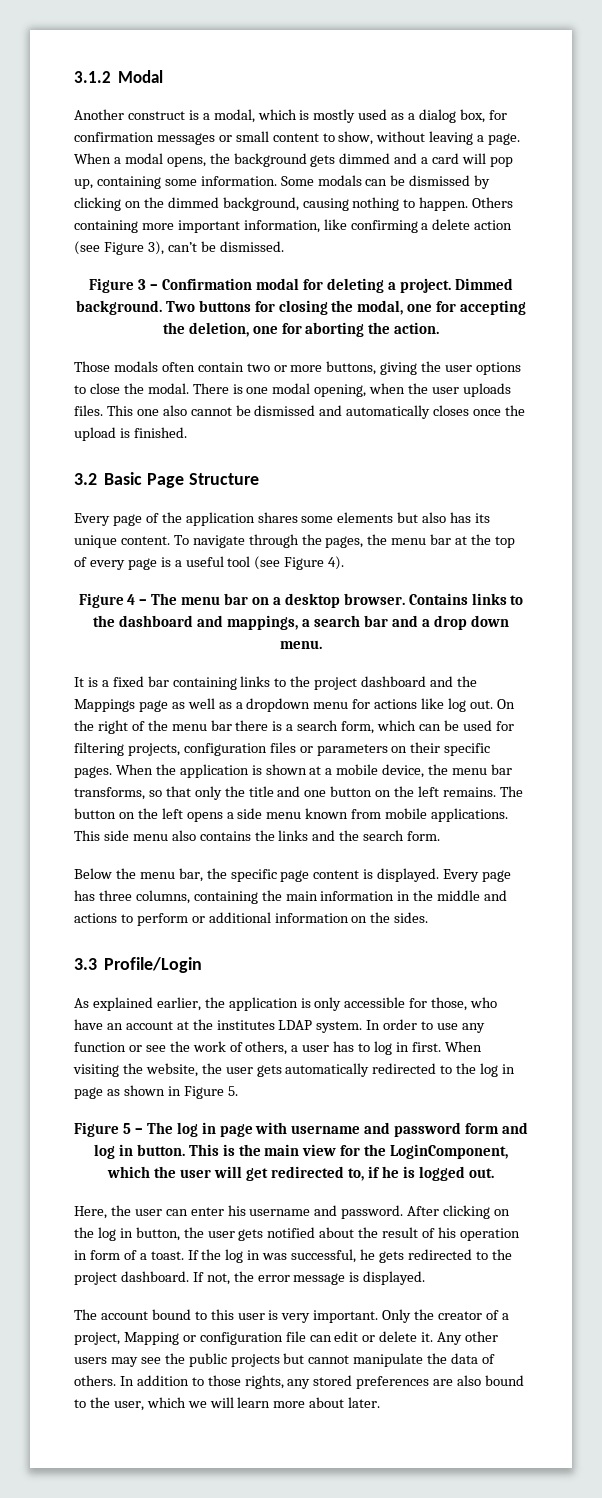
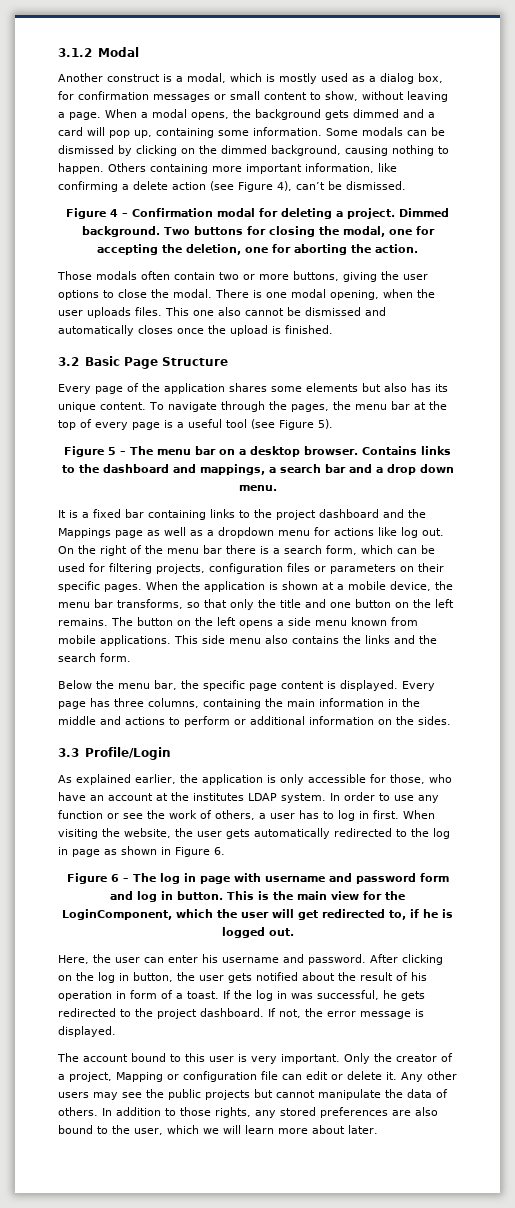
- Others containing more important information, like confirming a delete action (see Figure 3), can’t be dismissed.
+ Others containing more important information, like confirming a delete action (see Figure 4), can’t be dismissed.
- Figure 3 – Confirmation modal for deleting a project.
+ Figure 4 – Confirmation modal for deleting a project.
- To navigate through the pages, the menu bar at the top of every page is a useful tool (see Figure 4).
- Figure 4 – The menu bar on a desktop browser.
+ To navigate through the pages, the menu bar at the top of every page is a useful tool (see Figure 5).
+ Figure 5 – The menu bar on a desktop browser.
- When visiting the website, the user gets automatically redirected to the log in page as shown in Figure 5.
- Figure 5 – The log in page with username and password form and log in button.
+ When visiting the website, the user gets automatically redirected to the log in page as shown in Figure 6.
+ Figure 6 – The log in page with username and password form and log in button.

